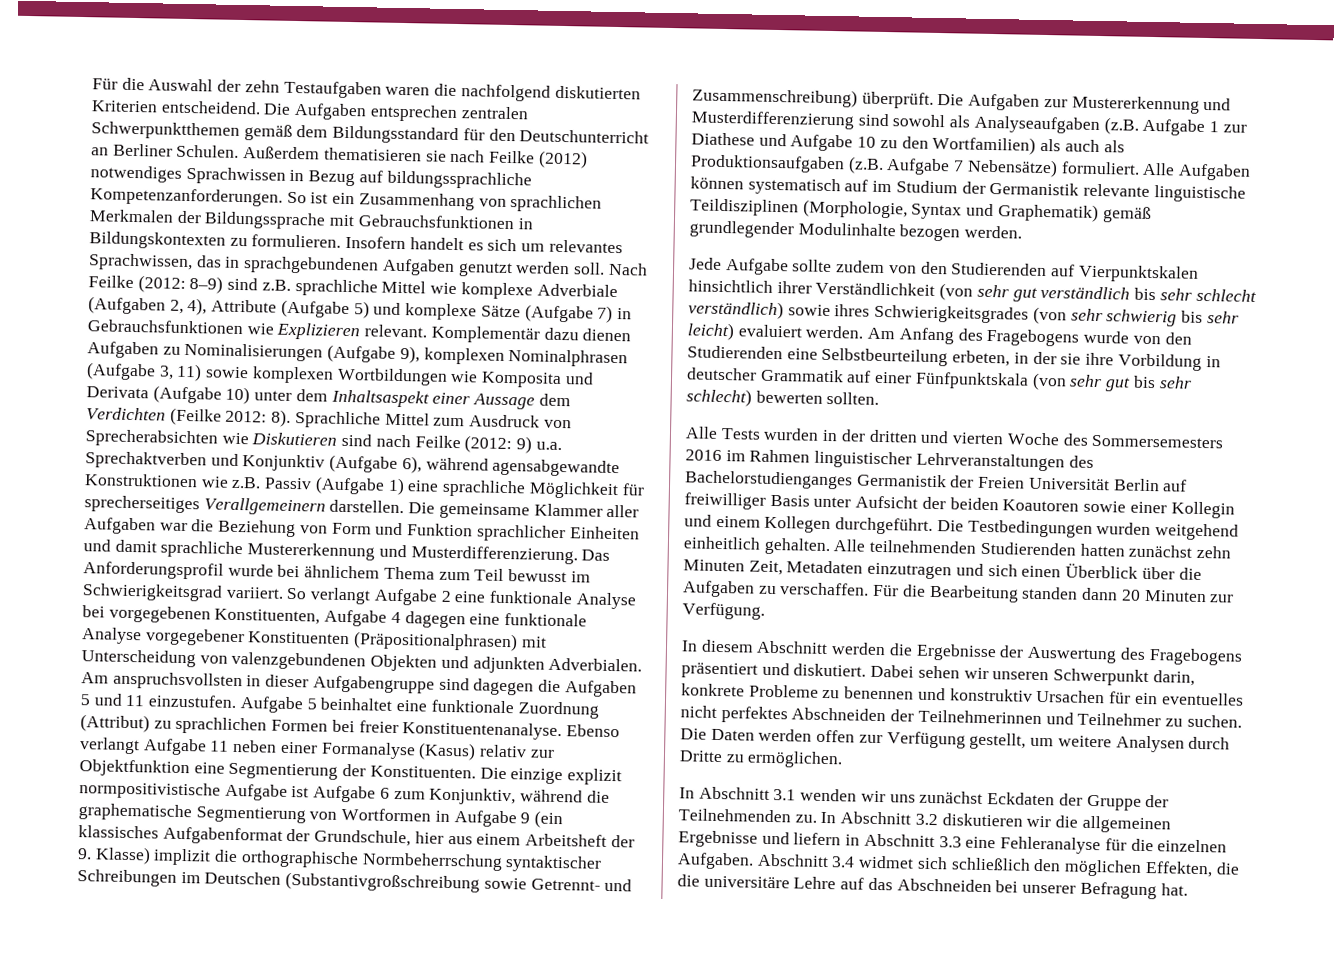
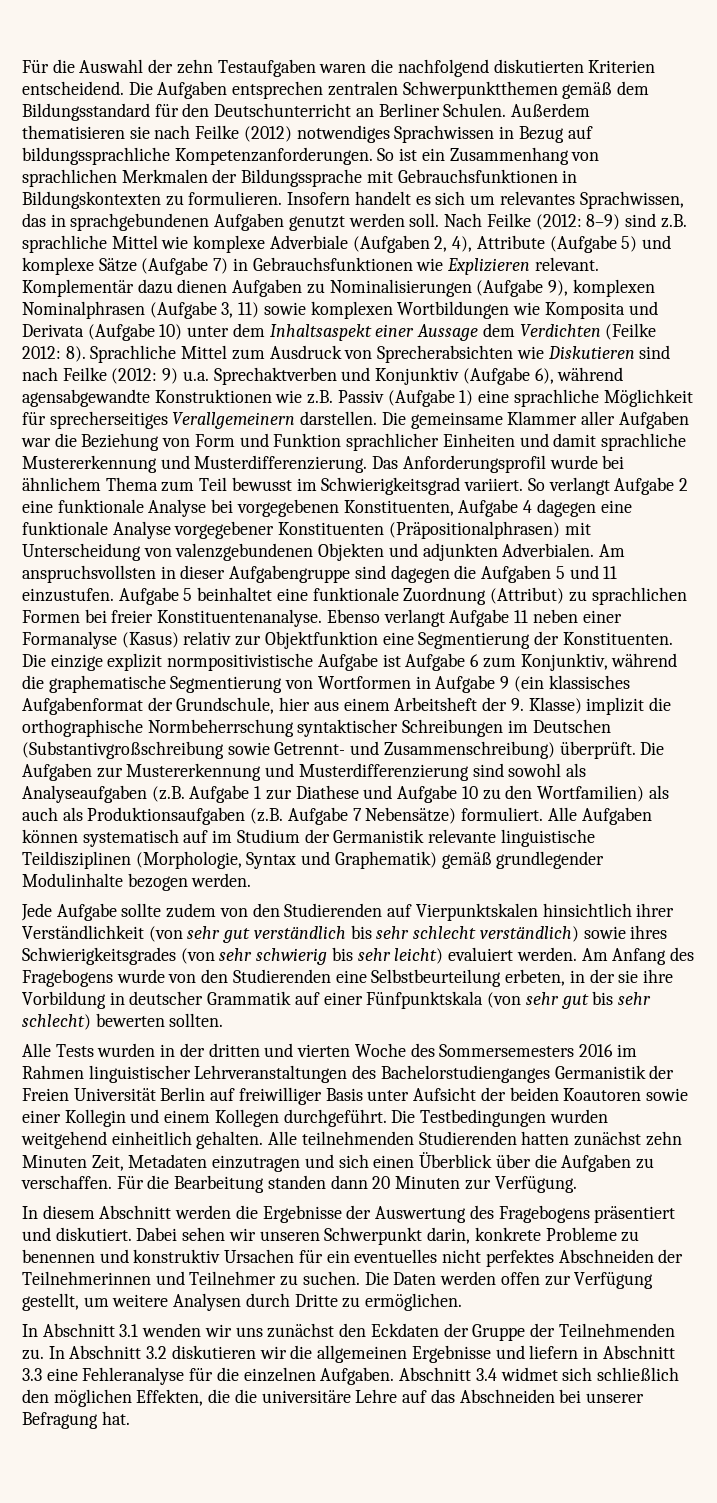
- In Abschnitt 3.1 wenden wir uns zunächst Eckdaten der Gruppe der Teilnehmenden zu.
+ In Abschnitt 3.1 wenden wir uns zunächst den Eckdaten der Gruppe der Teilnehmenden zu.

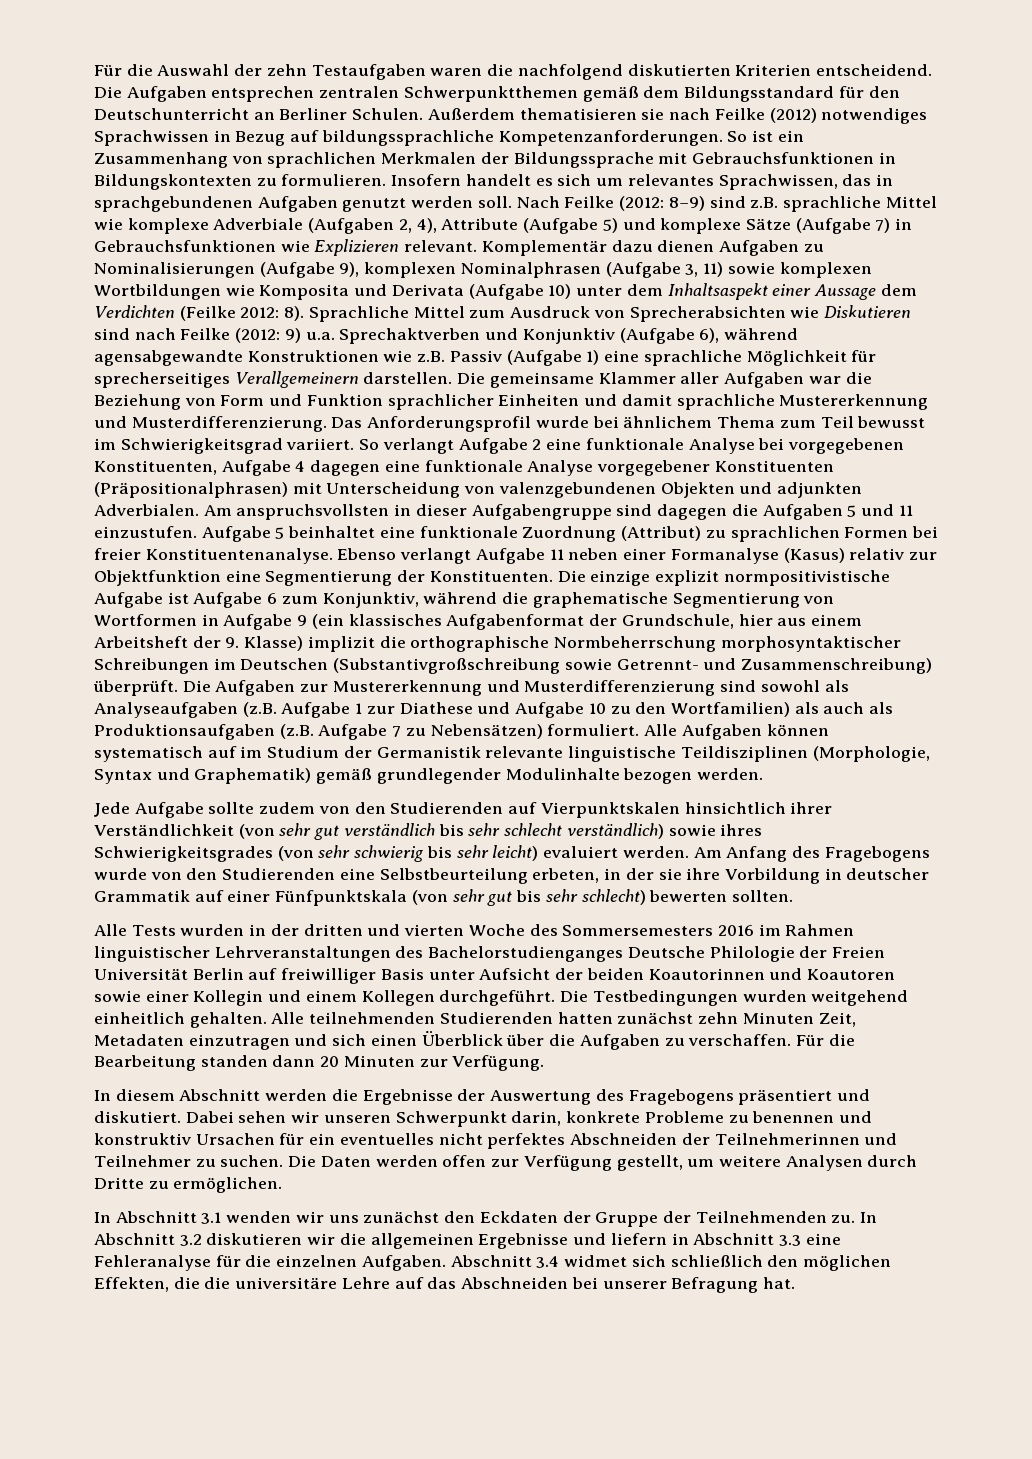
- Die einzige explizit normpositivistische Aufgabe ist Aufgabe 6 zum Konjunktiv, während die graphematische Segmentierung von Wortformen in Aufgabe 9 (ein klassisches Aufgabenformat der Grundschule, hier aus einem Arbeitsheft der 9. Klasse) implizit die orthographische Normbeherrschung syntaktischer Schreibungen im Deutschen (Substantivgroßschreibung sowie Getrennt- und Zusammenschreibung) überprüft.
+ Die einzige explizit normpositivistische Aufgabe ist Aufgabe 6 zum Konjunktiv, während die graphematische Segmentierung von Wortformen in Aufgabe 9 (ein klassisches Aufgabenformat der Grundschule, hier aus einem Arbeitsheft der 9. Klasse) implizit die orthographische Normbeherrschung morphosyntaktischer Schreibungen im Deutschen (Substantivgroßschreibung sowie Getrennt- und Zusammenschreibung) überprüft.
- Die Aufgaben zur Mustererkennung und Musterdifferenzierung sind sowohl als Analyseaufgaben (z.B. Aufgabe 1 zur Diathese und Aufgabe 10 zu den Wortfamilien) als auch als Produktionsaufgaben (z.B. Aufgabe 7 Nebensätze) formuliert.
+ Die Aufgaben zur Mustererkennung und Musterdifferenzierung sind sowohl als Analyseaufgaben (z.B. Aufgabe 1 zur Diathese und Aufgabe 10 zu den Wortfamilien) als auch als Produktionsaufgaben (z.B. Aufgabe 7 zu Nebensätzen) formuliert.
- Alle Tests wurden in der dritten und vierten Woche des Sommersemesters 2016 im Rahmen linguistischer Lehrveranstaltungen des Bachelorstudienganges Germanistik der Freien Universität Berlin auf freiwilliger Basis unter Aufsicht der beiden Koautoren sowie einer Kollegin und einem Kollegen durchgeführt.
+ Alle Tests wurden in der dritten und vierten Woche des Sommersemesters 2016 im Rahmen linguistischer Lehrveranstaltungen des Bachelorstudienganges Deutsche Philologie der Freien Universität Berlin auf freiwilliger Basis unter Aufsicht der beiden Koautorinnen und Koautoren sowie einer Kollegin und einem Kollegen durchgeführt.

